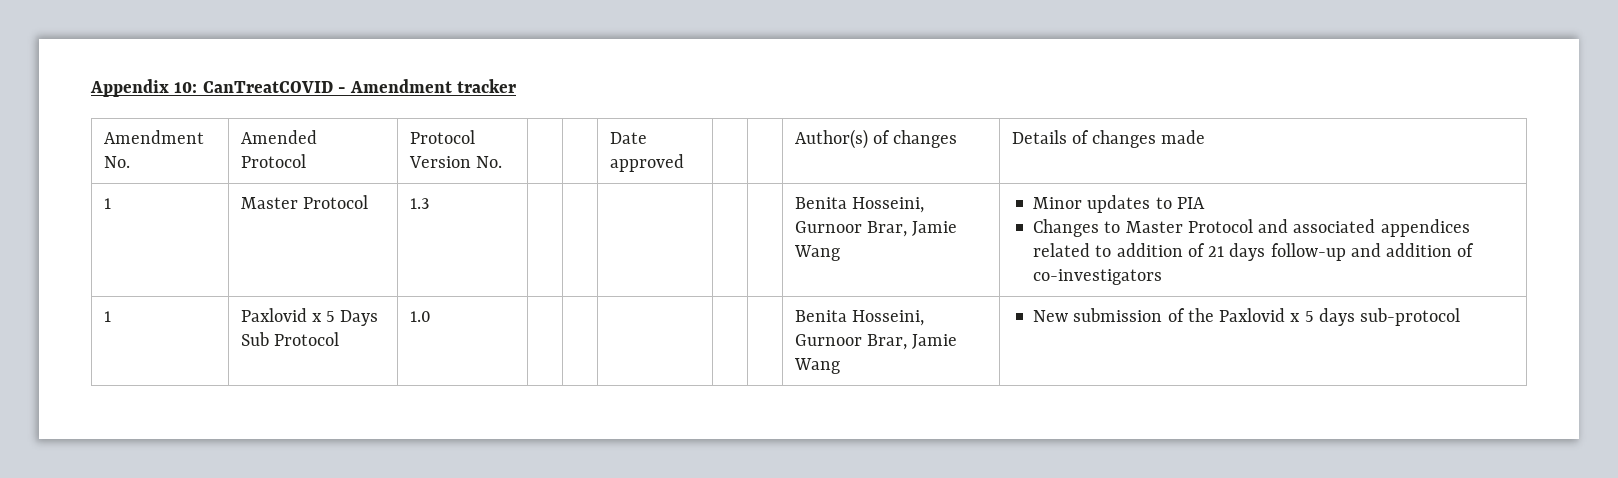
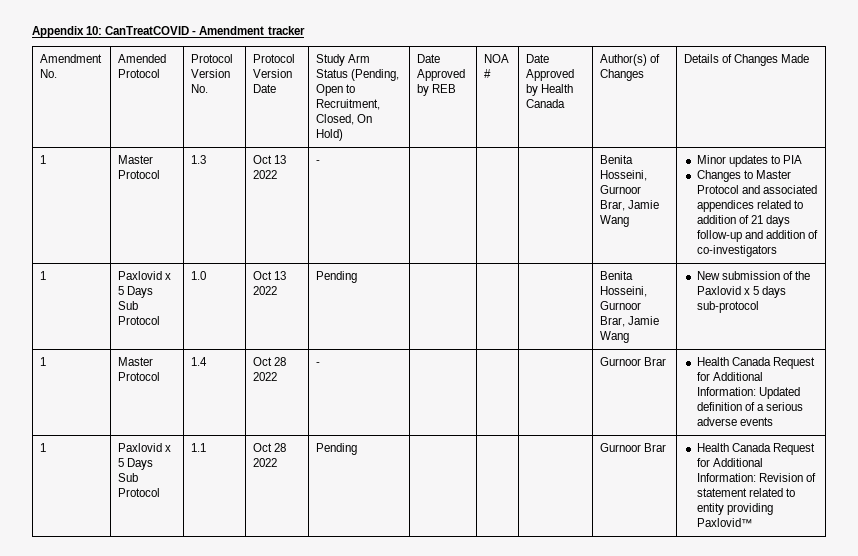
- Amendment No. | Amended Protocol | Protocol Version No. | | | Date approved | | | Author(s) of changes | Details of changes made
+ Amendment No. | Amended Protocol | Protocol Version No. | Protocol Version Date | Study Arm Status (Pending, Open to Recruitment, Closed, On Hold) | Date Approved by REB | NOA # | Date Approved by Health Canada | Author(s) of Changes | Details of Changes Made
- 1 | Master Protocol | 1.3 | | | | | | Benita Hosseini, Gurnoor Brar, Jamie Wang | Minor updates to PIA
+ 1 | Master Protocol | 1.3 | Oct 13 2022 | - | | | | Benita Hosseini, Gurnoor Brar, Jamie Wang | Minor updates to PIA
- 1 | Paxlovid x 5 Days Sub Protocol | 1.0 | | | | | | Benita Hosseini, Gurnoor Brar, Jamie Wang | New submission of the Paxlovid x 5 days sub-protocol
+ 1 | Paxlovid x 5 Days Sub Protocol | 1.0 | Oct 13 2022 | Pending | | | | Benita Hosseini, Gurnoor Brar, Jamie Wang | New submission of the Paxlovid x 5 days sub-protocol
+ 1 | Master Protocol | 1.4 | Oct 28 2022 | - | | | | Gurnoor Brar | Health Canada Request for Additional Information: Updated definition of a serious adverse events
+ 1 | Paxlovid x 5 Days Sub Protocol | 1.1 | Oct 28 2022 | Pending | | | | Gurnoor Brar | Health Canada Request for Additional Information: Revision of statement related to entity providing Paxlovid™

